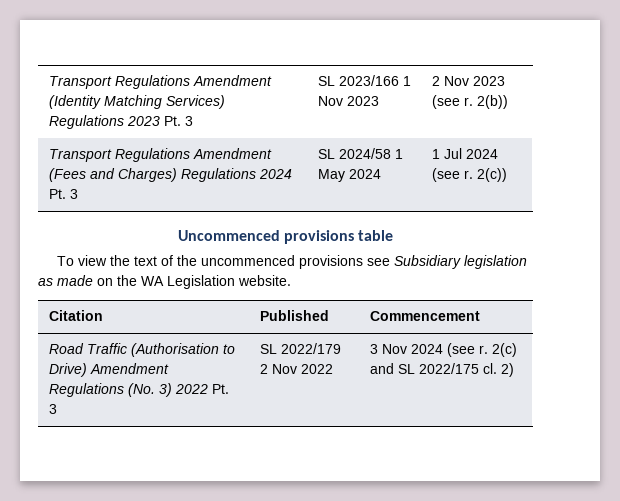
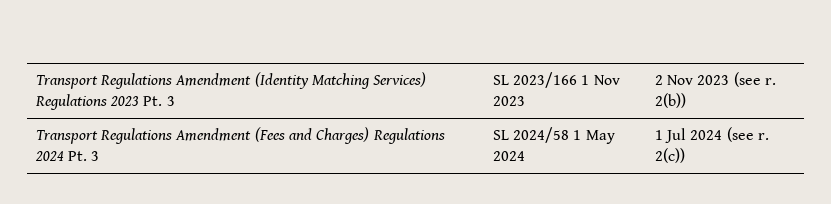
- Uncommenced provisions table
- To view the text of the uncommenced provisions see Subsidiary legislation as made on the WA Legislation website.
- Citation | Published | Commencement
- Road Traffic (Authorisation to Drive) Amendment Regulations (No. 3) 2022 Pt. 3 | SL 2022/179 2 Nov 2022 | 3 Nov 2024 (see r. 2(c) and SL 2022/175 cl. 2)

